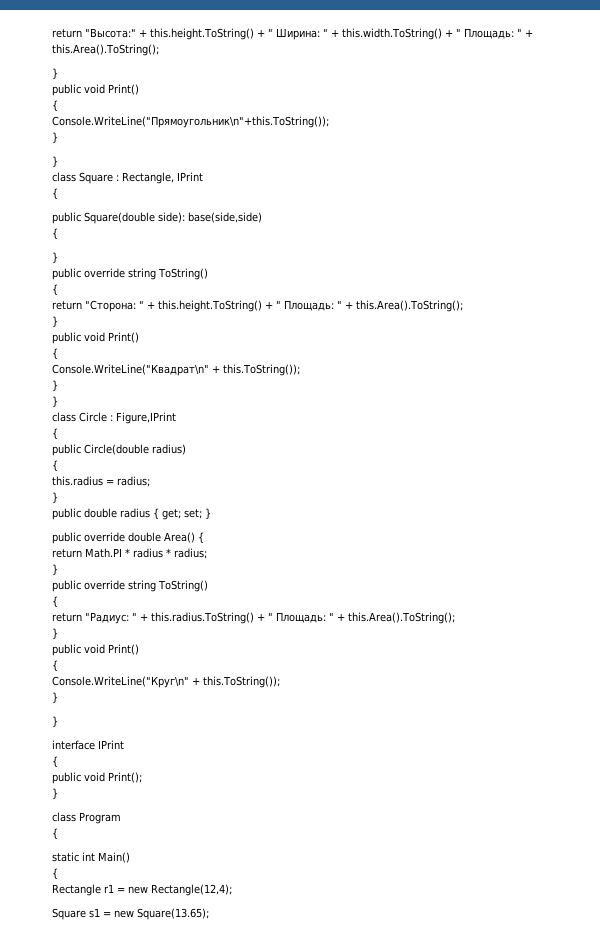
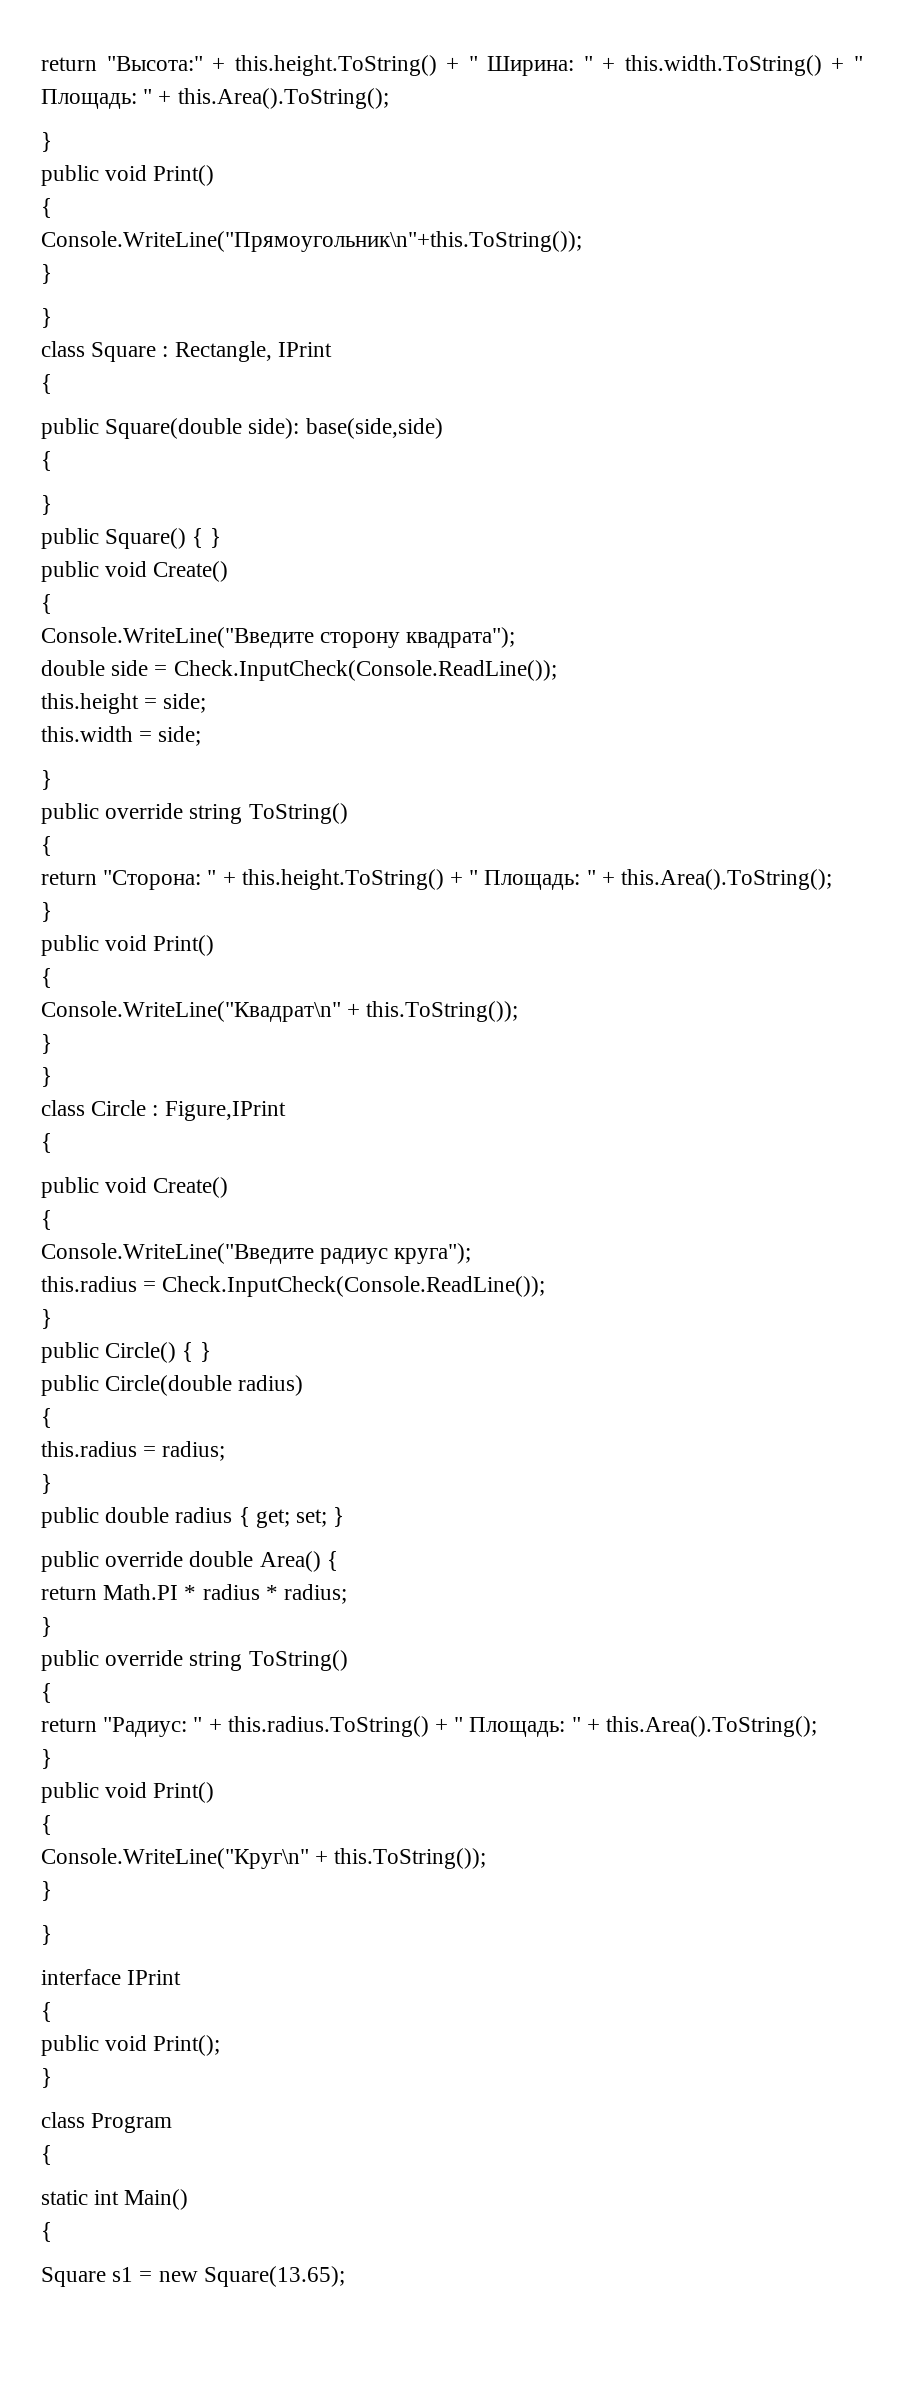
+ public Square() { }
+ public void Create()
+ {
+ Console.WriteLine("Введите сторону квадрата");
+ double side = Check.InputCheck(Console.ReadLine());
+ this.height = side;
+ this.width = side;
+ }
  class Circle : Figure,IPrint
  {
+ public void Create()
+ {
+ Console.WriteLine("Введите радиус круга");
+ this.radius = Check.InputCheck(Console.ReadLine());
+ }
+ public Circle() { }
- Rectangle r1 = new Rectangle(12,4);

